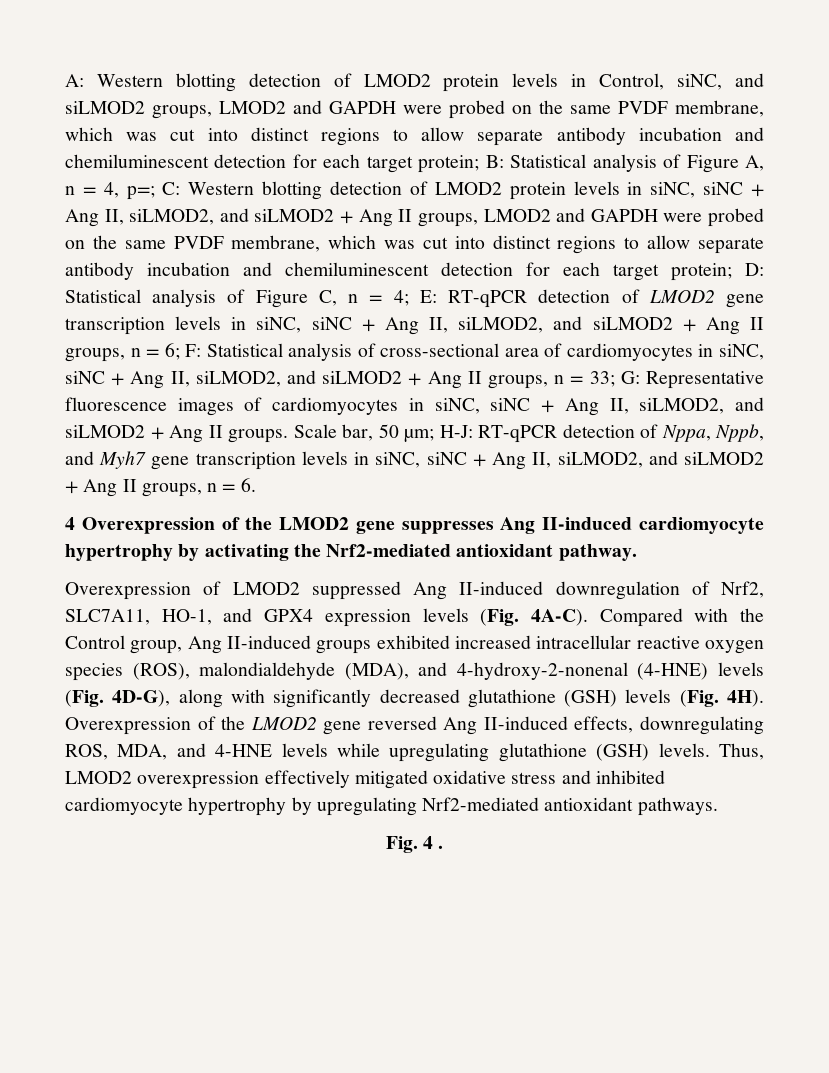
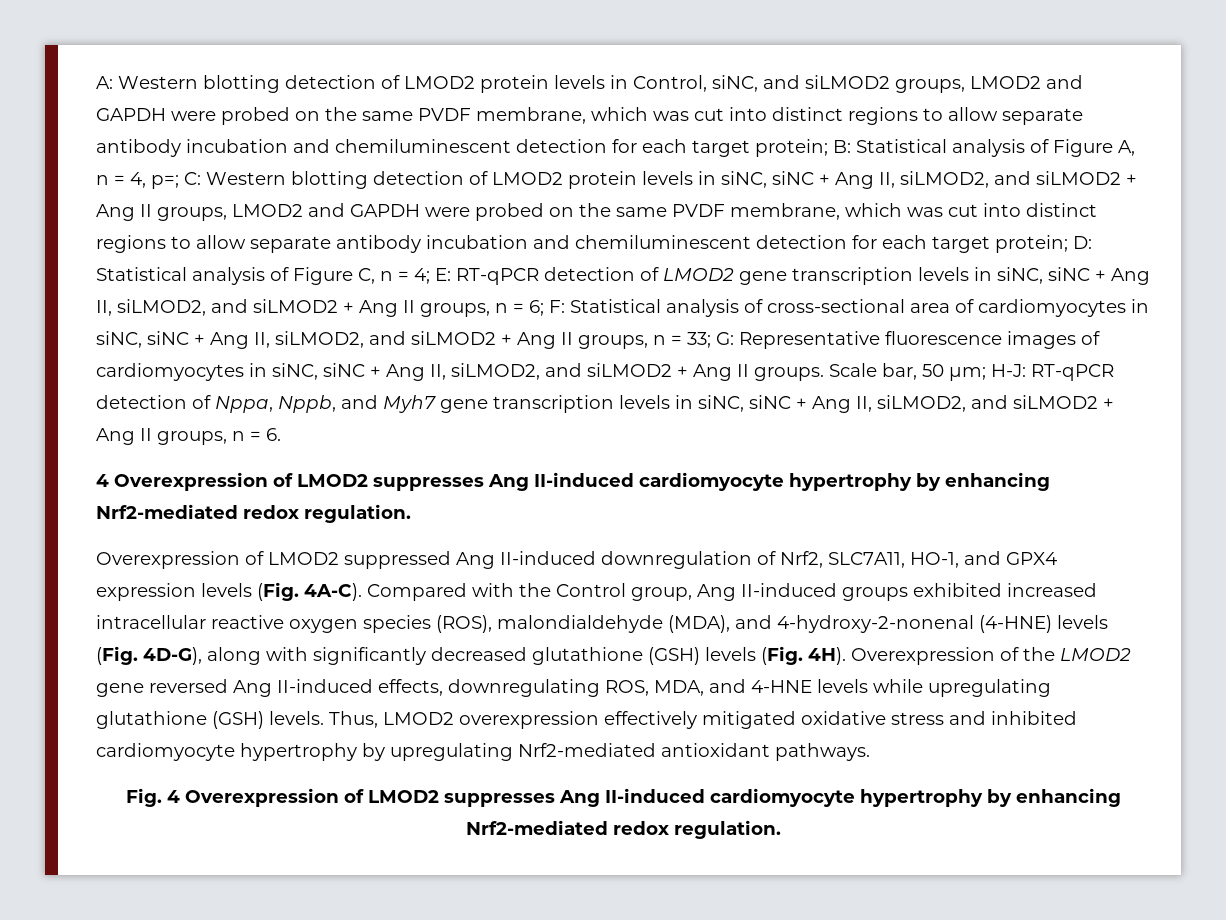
  Scale bar, 50 µm; H-J: RT-qPCR detection of Nppa, Nppb, and Myh7 gene transcription levels in siNC, siNC + Ang II, siLMOD2, and siLMOD2 + Ang II groups, n = 6.
- 4 Overexpression of the LMOD2 gene suppresses Ang II-induced cardiomyocyte hypertrophy by activating the Nrf2-mediated antioxidant pathway.
+ 4 Overexpression of LMOD2 suppresses Ang II-induced cardiomyocyte hypertrophy by enhancing Nrf2-mediated redox regulation.
- Fig. 4 .
+ Fig. 4 Overexpression of LMOD2 suppresses Ang II-induced cardiomyocyte hypertrophy by enhancing Nrf2-mediated redox regulation.

